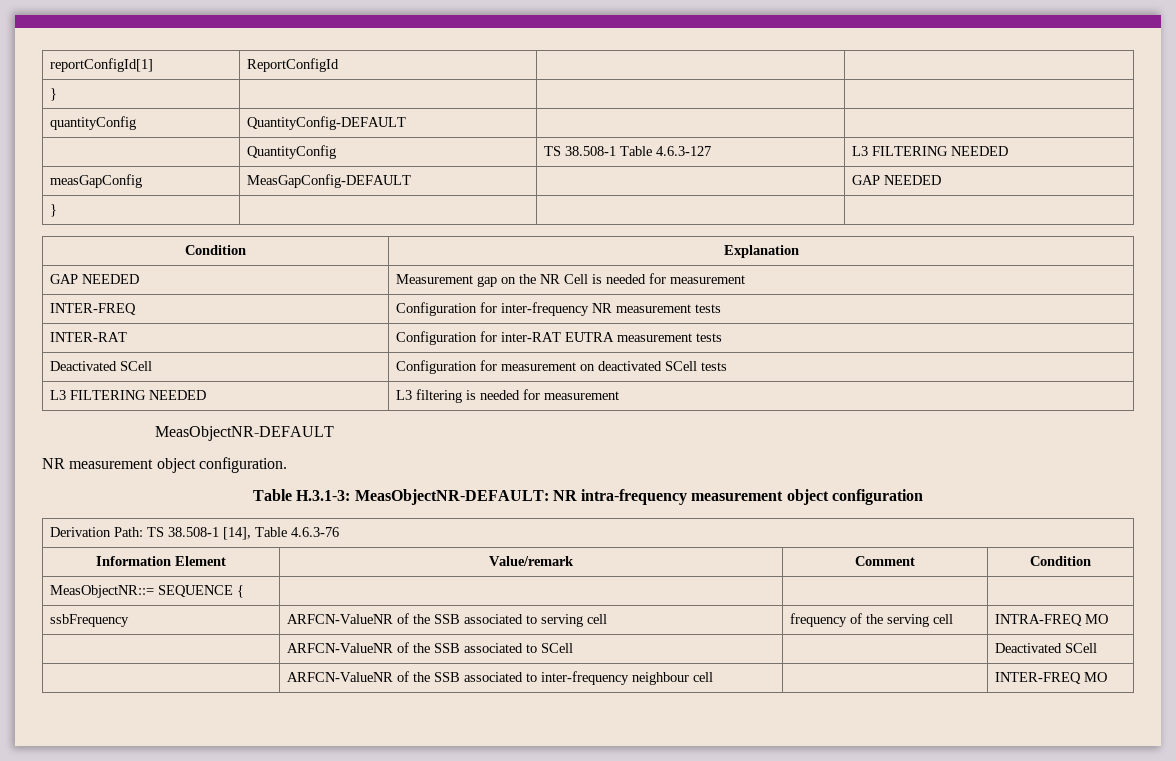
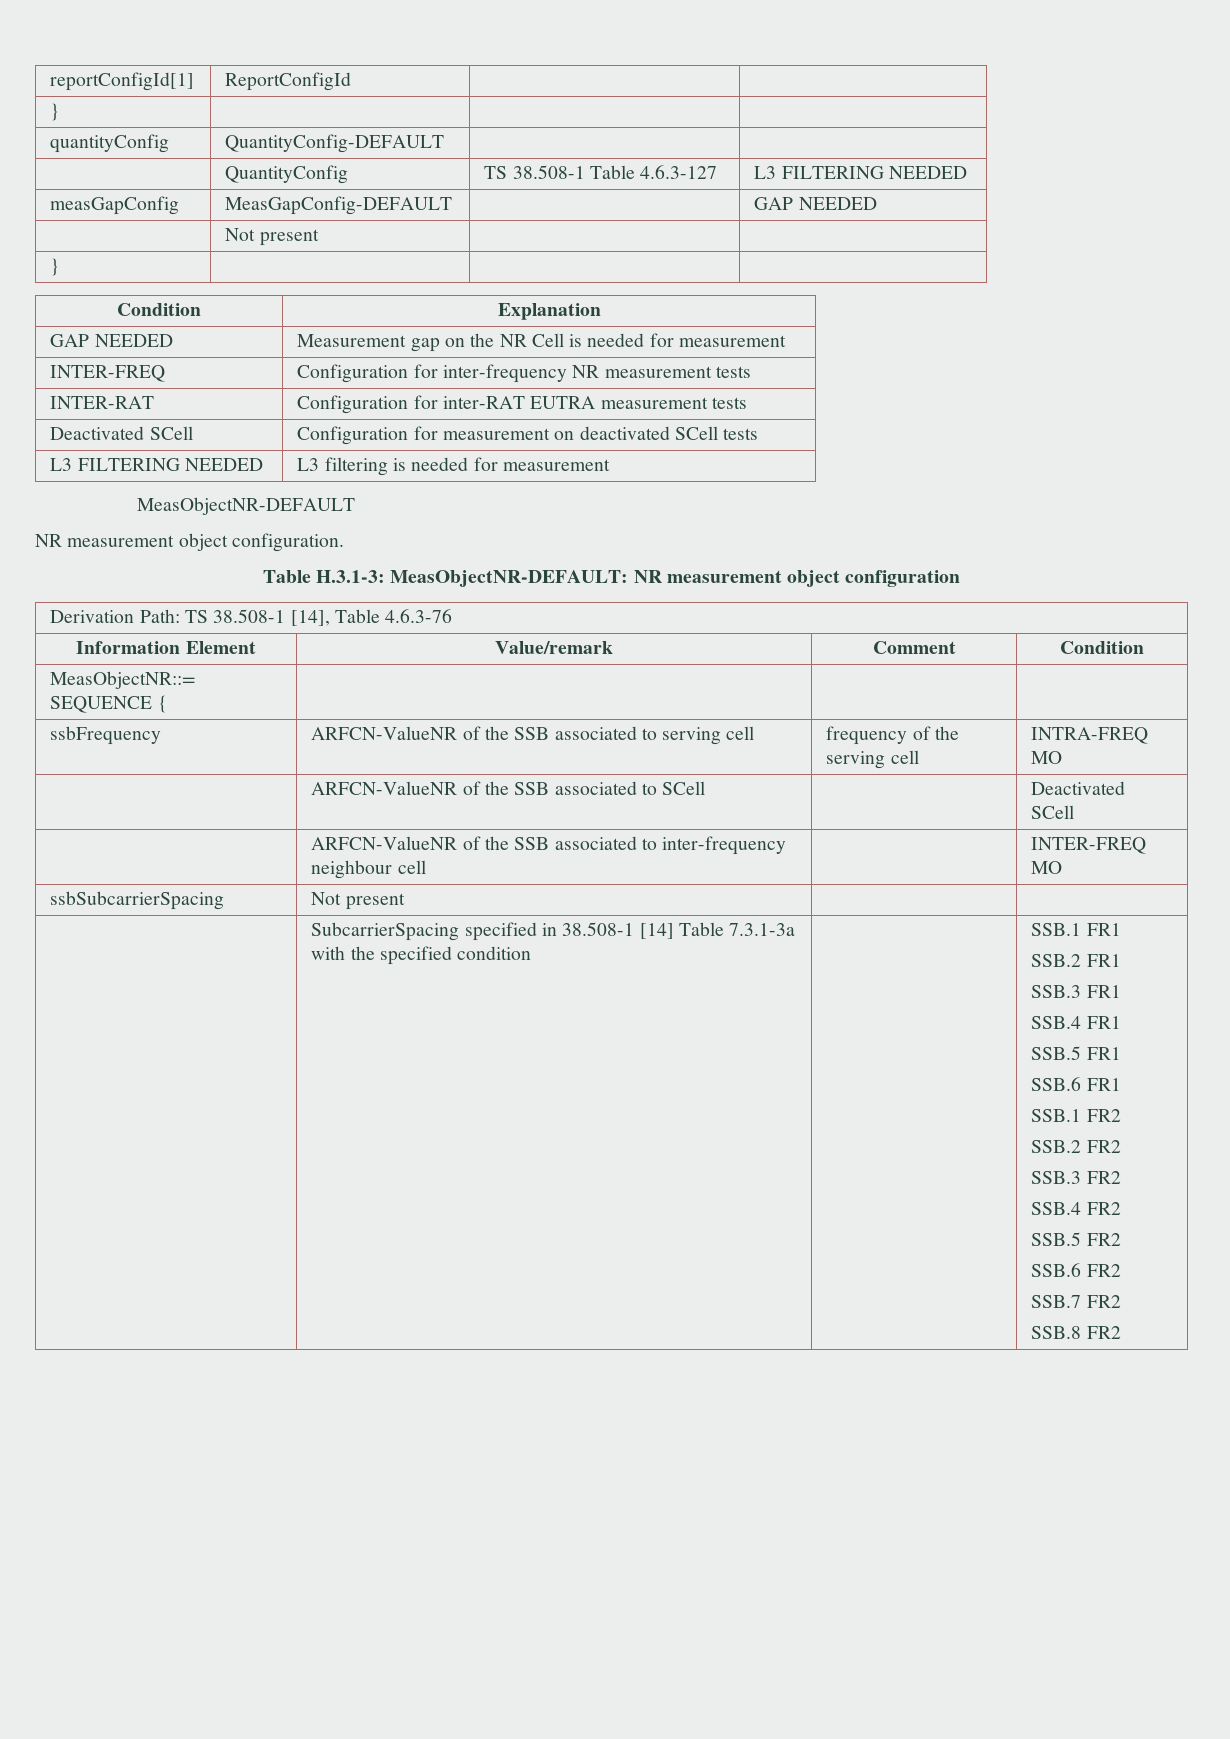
  measGapConfig | MeasGapConfig-DEFAULT | | GAP NEEDED
+ | Not present | |
- Table H.3.1-3: MeasObjectNR-DEFAULT: NR intra-frequency measurement object configuration
+ Table H.3.1-3: MeasObjectNR-DEFAULT: NR measurement object configuration
+ ssbSubcarrierSpacing | Not present | |
+ | SubcarrierSpacing specified in 38.508-1 [14] Table 7.3.1-3a with the specified condition | | SSB.1 FR1
+ SSB.2 FR1
+ SSB.3 FR1
+ SSB.4 FR1
+ SSB.5 FR1
+ SSB.6 FR1
+ SSB.1 FR2
+ SSB.2 FR2
+ SSB.3 FR2
+ SSB.4 FR2
+ SSB.5 FR2
+ SSB.6 FR2
+ SSB.7 FR2
+ SSB.8 FR2

